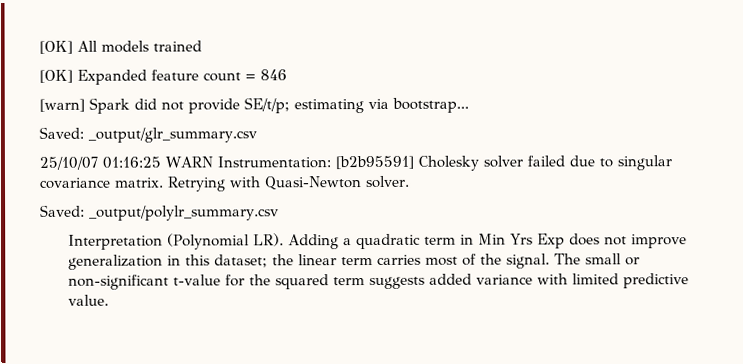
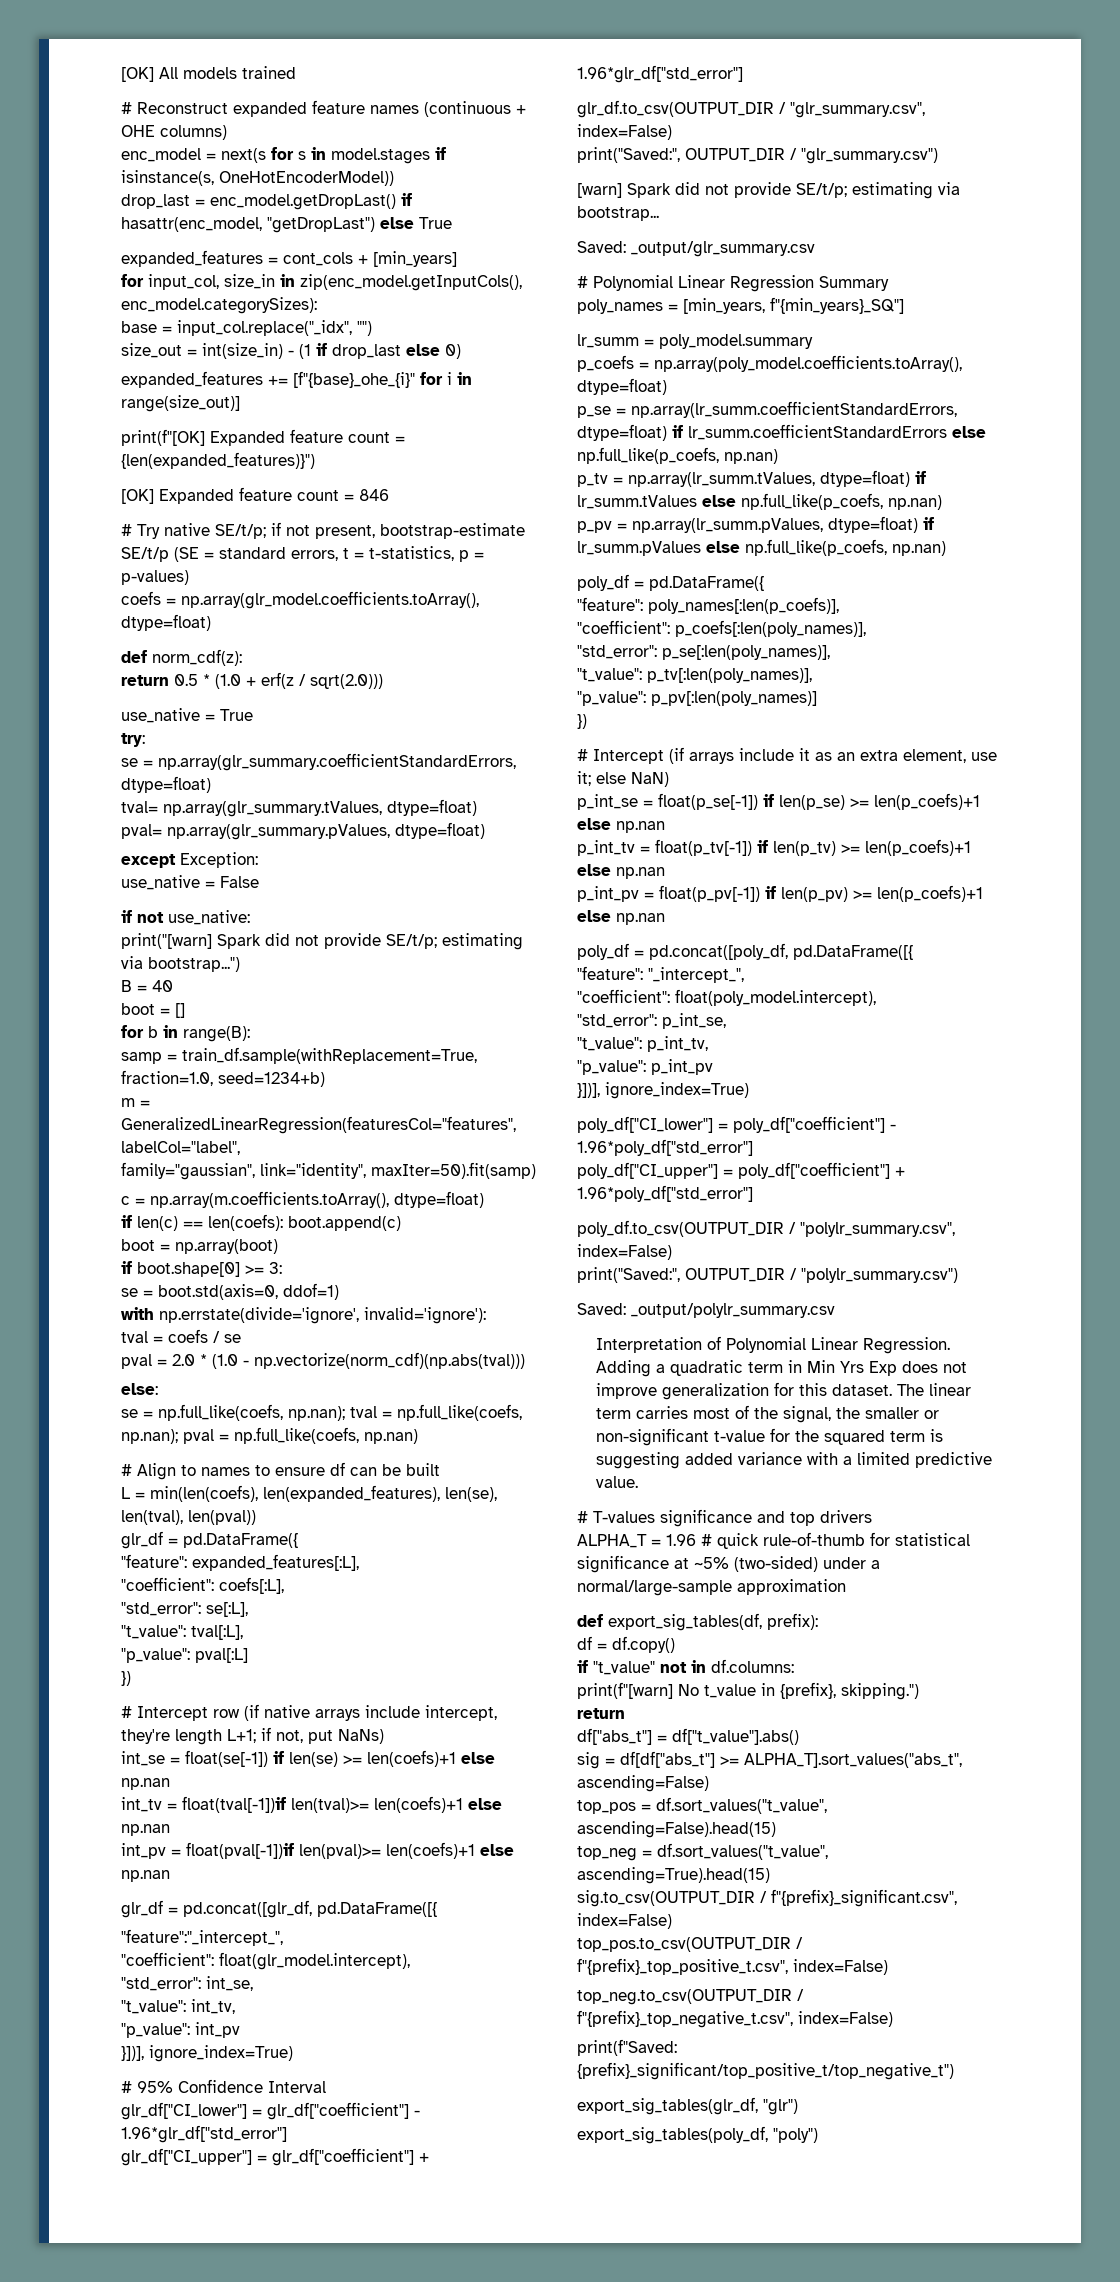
+ # Reconstruct expanded feature names (continuous + OHE columns)
+ enc_model = next(s for s in model.stages if isinstance(s, OneHotEncoderModel))
+ drop_last = enc_model.getDropLast() if hasattr(enc_model, "getDropLast") else True
+ expanded_features = cont_cols + [min_years]
+ for input_col, size_in in zip(enc_model.getInputCols(), enc_model.categorySizes):
+ base = input_col.replace("_idx", "")
+ size_out = int(size_in) - (1 if drop_last else 0)
+ expanded_features += [f"{base}_ohe_{i}" for i in range(size_out)]
+ print(f"[OK] Expanded feature count = {len(expanded_features)}")
+ # Try native SE/t/p; if not present, bootstrap-estimate SE/t/p (SE = standard errors, t = t-statistics, p = p-values)
+ coefs = np.array(glr_model.coefficients.toArray(), dtype=float)
+ def norm_cdf(z):
+ return 0.5 * (1.0 + erf(z / sqrt(2.0)))
+ use_native = True
+ try:
+ se = np.array(glr_summary.coefficientStandardErrors, dtype=float)
+ tval= np.array(glr_summary.tValues, dtype=float)
+ pval= np.array(glr_summary.pValues, dtype=float)
+ except Exception:
+ use_native = False
+ if not use_native:
+ print("[warn] Spark did not provide SE/t/p; estimating via bootstrap...")
+ B = 40
+ boot = []
+ for b in range(B):
+ samp = train_df.sample(withReplacement=True, fraction=1.0, seed=1234+b)
+ m = GeneralizedLinearRegression(featuresCol="features", labelCol="label",
+ family="gaussian", link="identity", maxIter=50).fit(samp)
+ c = np.array(m.coefficients.toArray(), dtype=float)
+ if len(c) == len(coefs): boot.append(c)
+ boot = np.array(boot)
+ if boot.shape[0] >= 3:
+ se = boot.std(axis=0, ddof=1)
+ with np.errstate(divide='ignore', invalid='ignore'):
+ tval = coefs / se
+ pval = 2.0 * (1.0 - np.vectorize(norm_cdf)(np.abs(tval)))
+ else:
+ se = np.full_like(coefs, np.nan); tval = np.full_like(coefs, np.nan); pval = np.full_like(coefs, np.nan)
+ # Align to names to ensure df can be built
+ L = min(len(coefs), len(expanded_features), len(se), len(tval), len(pval))
+ glr_df = pd.DataFrame({
+ "feature": expanded_features[:L],
+ "coefficient": coefs[:L],
+ "std_error": se[:L],
+ "t_value": tval[:L],
+ "p_value": pval[:L]
+ })
+ # Intercept row (if native arrays include intercept, they're length L+1; if not, put NaNs)
+ int_se = float(se[-1]) if len(se) >= len(coefs)+1 else np.nan
+ int_tv = float(tval[-1])if len(tval)>= len(coefs)+1 else np.nan
+ int_pv = float(pval[-1])if len(pval)>= len(coefs)+1 else np.nan
+ glr_df = pd.concat([glr_df, pd.DataFrame([{
+ "feature":"_intercept_",
+ "coefficient": float(glr_model.intercept),
+ "std_error": int_se,
+ "t_value": int_tv,
+ "p_value": int_pv
+ }])], ignore_index=True)
+ # 95% Confidence Interval
+ glr_df["CI_lower"] = glr_df["coefficient"] - 1.96*glr_df["std_error"]
+ glr_df["CI_upper"] = glr_df["coefficient"] + 1.96*glr_df["std_error"]
+ glr_df.to_csv(OUTPUT_DIR / "glr_summary.csv", index=False)
+ print("Saved:", OUTPUT_DIR / "glr_summary.csv")
- 25/10/07 01:16:25 WARN Instrumentation: [b2b95591] Cholesky solver failed due to singular covariance matrix. Retrying with Quasi-Newton solver.
+ # Polynomial Linear Regression Summary
+ poly_names = [min_years, f"{min_years}_SQ"]
+ lr_summ = poly_model.summary
+ p_coefs = np.array(poly_model.coefficients.toArray(), dtype=float)
+ p_se = np.array(lr_summ.coefficientStandardErrors, dtype=float) if lr_summ.coefficientStandardErrors else np.full_like(p_coefs, np.nan)
+ p_tv = np.array(lr_summ.tValues, dtype=float) if lr_summ.tValues else np.full_like(p_coefs, np.nan)
+ p_pv = np.array(lr_summ.pValues, dtype=float) if lr_summ.pValues else np.full_like(p_coefs, np.nan)
+ poly_df = pd.DataFrame({
+ "feature": poly_names[:len(p_coefs)],
+ "coefficient": p_coefs[:len(poly_names)],
+ "std_error": p_se[:len(poly_names)],
+ "t_value": p_tv[:len(poly_names)],
+ "p_value": p_pv[:len(poly_names)]
+ })
+ # Intercept (if arrays include it as an extra element, use it; else NaN)
+ p_int_se = float(p_se[-1]) if len(p_se) >= len(p_coefs)+1 else np.nan
+ p_int_tv = float(p_tv[-1]) if len(p_tv) >= len(p_coefs)+1 else np.nan
+ p_int_pv = float(p_pv[-1]) if len(p_pv) >= len(p_coefs)+1 else np.nan
+ poly_df = pd.concat([poly_df, pd.DataFrame([{
+ "feature": "_intercept_",
+ "coefficient": float(poly_model.intercept),
+ "std_error": p_int_se,
+ "t_value": p_int_tv,
+ "p_value": p_int_pv
+ }])], ignore_index=True)
+ poly_df["CI_lower"] = poly_df["coefficient"] - 1.96*poly_df["std_error"]
+ poly_df["CI_upper"] = poly_df["coefficient"] + 1.96*poly_df["std_error"]
+ poly_df.to_csv(OUTPUT_DIR / "polylr_summary.csv", index=False)
+ print("Saved:", OUTPUT_DIR / "polylr_summary.csv")
- Interpretation (Polynomial LR). Adding a quadratic term in Min Yrs Exp does not improve generalization in this dataset; the linear term carries most of the signal. The small or non-significant t-value for the squared term suggests added variance with limited predictive value.
+ Interpretation of Polynomial Linear Regression. Adding a quadratic term in Min Yrs Exp does not improve generalization for this dataset. The linear term carries most of the signal, the smaller or non-significant t-value for the squared term is suggesting added variance with a limited predictive value.
+ # T-values significance and top drivers
+ ALPHA_T = 1.96 # quick rule-of-thumb for statistical significance at ~5% (two-sided) under a normal/large-sample approximation
+ def export_sig_tables(df, prefix):
+ df = df.copy()
+ if "t_value" not in df.columns:
+ print(f"[warn] No t_value in {prefix}, skipping.")
+ return
+ df["abs_t"] = df["t_value"].abs()
+ sig = df[df["abs_t"] >= ALPHA_T].sort_values("abs_t", ascending=False)
+ top_pos = df.sort_values("t_value", ascending=False).head(15)
+ top_neg = df.sort_values("t_value", ascending=True).head(15)
+ sig.to_csv(OUTPUT_DIR / f"{prefix}_significant.csv", index=False)
+ top_pos.to_csv(OUTPUT_DIR / f"{prefix}_top_positive_t.csv", index=False)
+ top_neg.to_csv(OUTPUT_DIR / f"{prefix}_top_negative_t.csv", index=False)
+ print(f"Saved: {prefix}_significant/top_positive_t/top_negative_t")
+ export_sig_tables(glr_df, "glr")
+ export_sig_tables(poly_df, "poly")

